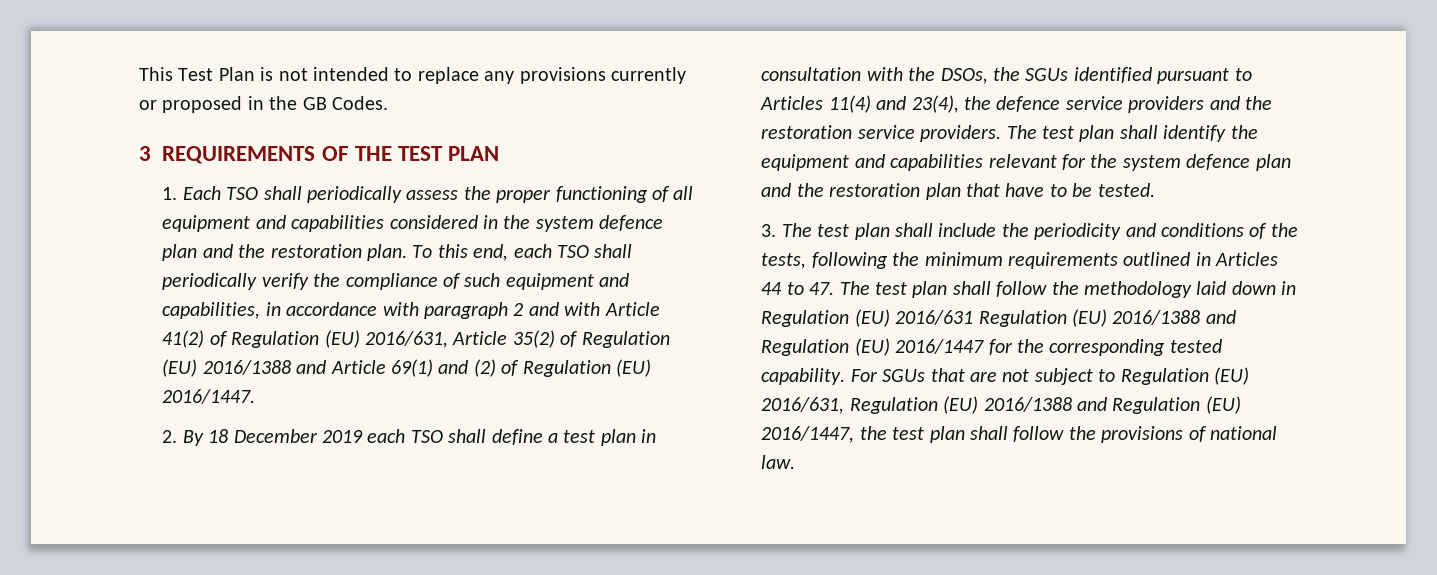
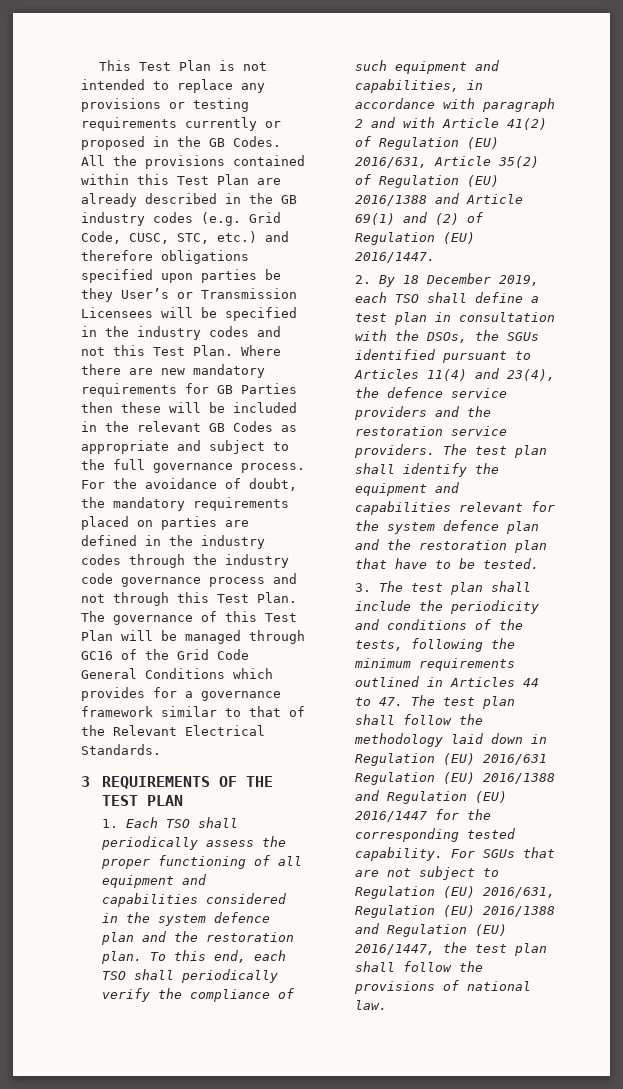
- This Test Plan is not intended to replace any provisions currently or proposed in the GB Codes.
+ This Test Plan is not intended to replace any provisions or testing requirements currently or proposed in the GB Codes. All the provisions contained within this Test Plan are already described in the GB industry codes (e.g. Grid Code, CUSC, STC, etc.) and therefore obligations specified upon parties be they User’s or Transmission Licensees will be specified in the industry codes and not this Test Plan. Where there are new mandatory requirements for GB Parties then these will be included in the relevant GB Codes as appropriate and subject to the full governance process. For the avoidance of doubt, the mandatory requirements placed on parties are defined in the industry codes through the industry code governance process and not through this Test Plan. The governance of this Test Plan will be managed through GC16 of the Grid Code General Conditions which provides for a governance framework similar to that of the Relevant Electrical Standards.
- 2. By 18 December 2019 each TSO shall define a test plan in consultation with the DSOs, the SGUs identified pursuant to Articles 11(4) and 23(4), the defence service providers and the restoration service providers.
+ 2. By 18 December 2019, each TSO shall define a test plan in consultation with the DSOs, the SGUs identified pursuant to Articles 11(4) and 23(4), the defence service providers and the restoration service providers.

